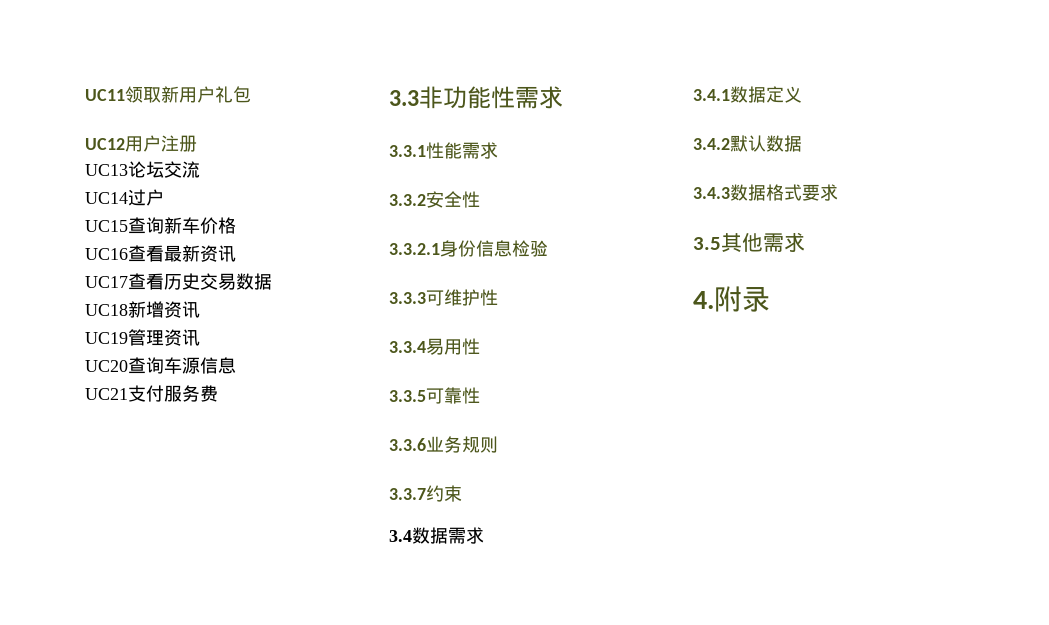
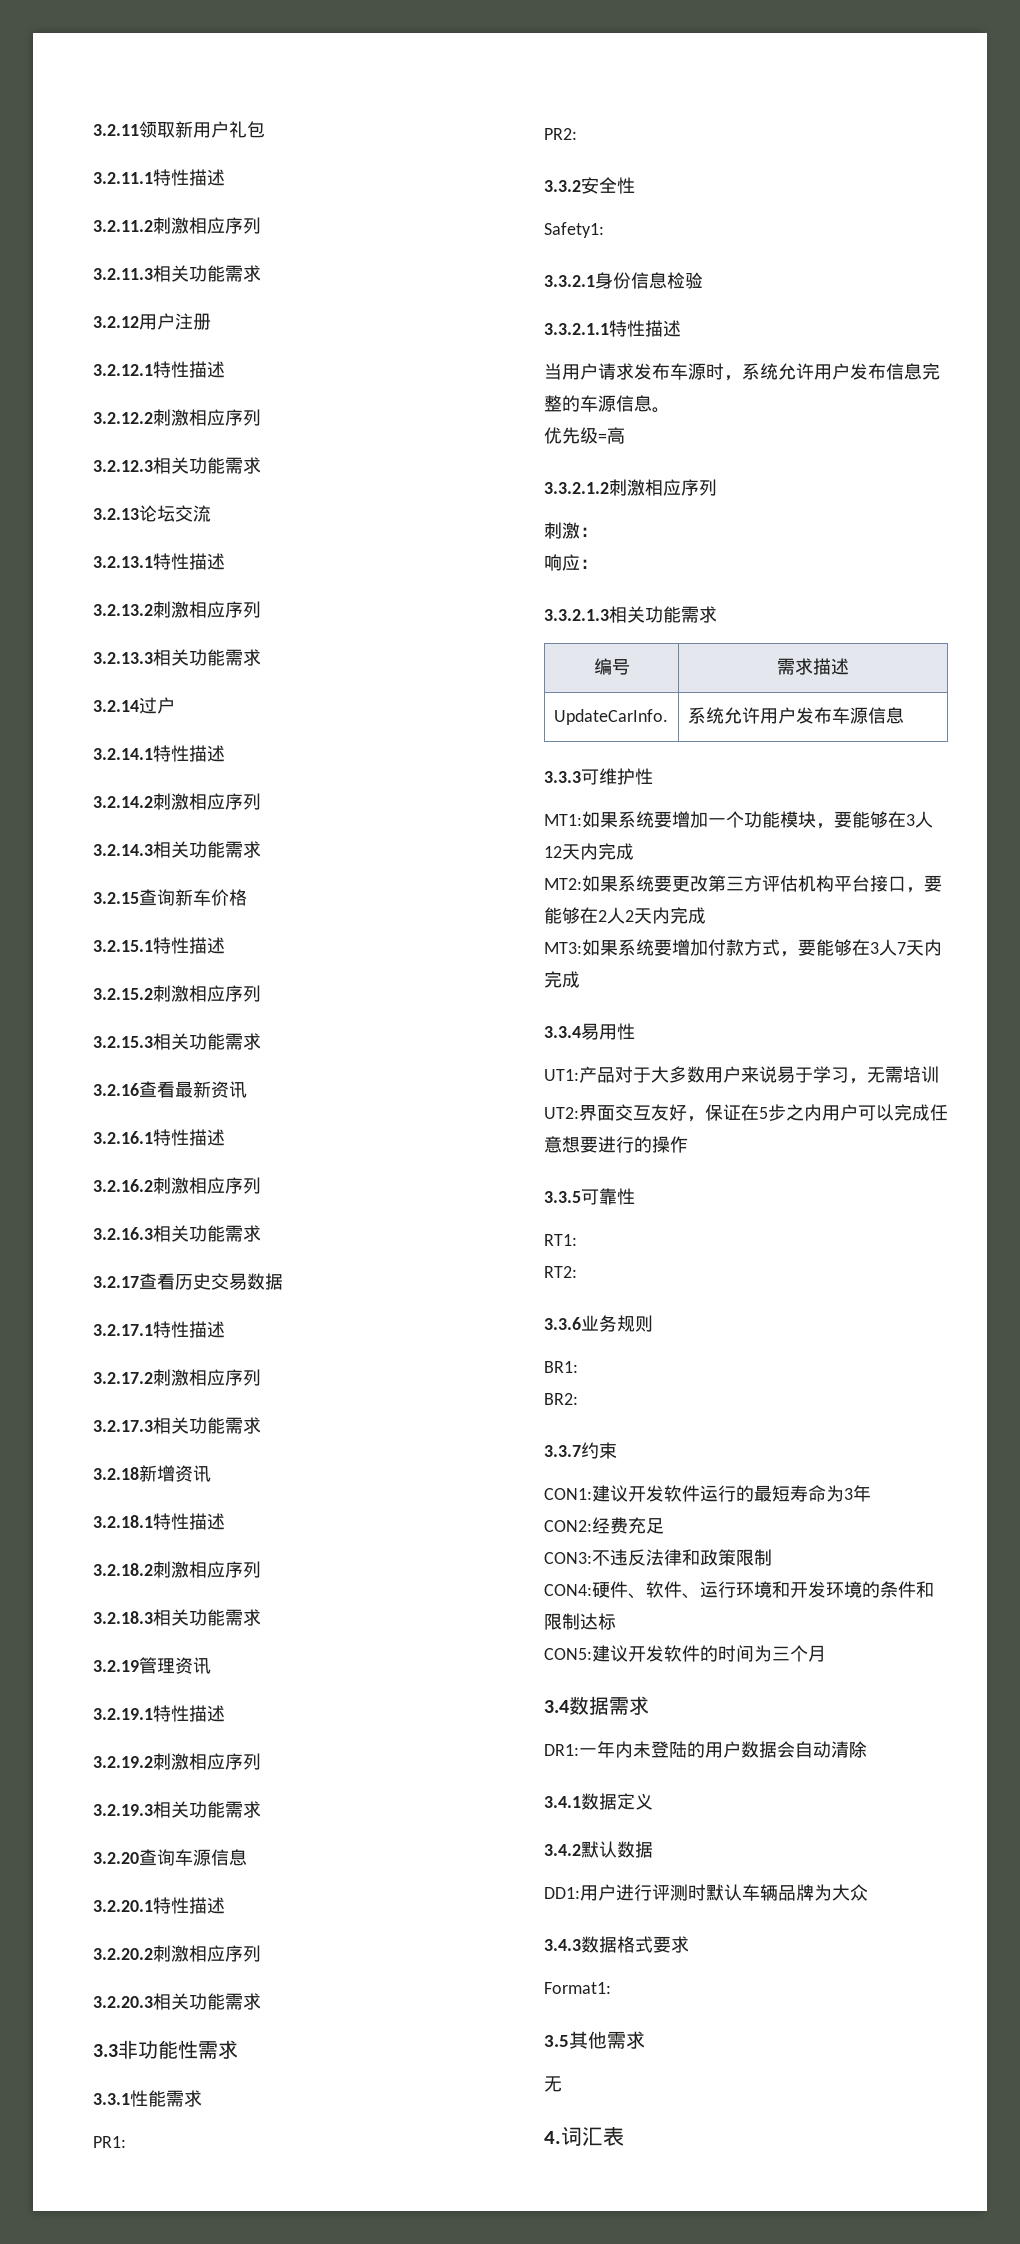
- UC11领取新用户礼包
+ 3.2.11领取新用户礼包
- UC12用户注册
- UC13论坛交流
- UC14过户
- UC15查询新车价格
- UC16查看最新资讯
- UC17查看历史交易数据
- UC18新增资讯
- UC19管理资讯
- UC20查询车源信息
- UC21支付服务费
+ 3.2.11.1特性描述
+ 3.2.11.2刺激相应序列
+ 3.2.11.3相关功能需求
+ 3.2.12用户注册
+ 3.2.12.1特性描述
+ 3.2.12.2刺激相应序列
+ 3.2.12.3相关功能需求
+ 3.2.13论坛交流
+ 3.2.13.1特性描述
+ 3.2.13.2刺激相应序列
+ 3.2.13.3相关功能需求
+ 3.2.14过户
+ 3.2.14.1特性描述
+ 3.2.14.2刺激相应序列
+ 3.2.14.3相关功能需求
+ 3.2.15查询新车价格
+ 3.2.15.1特性描述
+ 3.2.15.2刺激相应序列
+ 3.2.15.3相关功能需求
+ 3.2.16查看最新资讯
+ 3.2.16.1特性描述
+ 3.2.16.2刺激相应序列
+ 3.2.16.3相关功能需求
+ 3.2.17查看历史交易数据
+ 3.2.17.1特性描述
+ 3.2.17.2刺激相应序列
+ 3.2.17.3相关功能需求
+ 3.2.18新增资讯
+ 3.2.18.1特性描述
+ 3.2.18.2刺激相应序列
+ 3.2.18.3相关功能需求
+ 3.2.19管理资讯
+ 3.2.19.1特性描述
+ 3.2.19.2刺激相应序列
+ 3.2.19.3相关功能需求
+ 3.2.20查询车源信息
+ 3.2.20.1特性描述
+ 3.2.20.2刺激相应序列
+ 3.2.20.3相关功能需求
+ PR1:
+ PR2:
+ Safety1:
+ 3.3.2.1.1特性描述
+ 当用户请求发布车源时，系统允许用户发布信息完整的车源信息。
+ 优先级=高
+ 3.3.2.1.2刺激相应序列
+ 刺激：
+ 响应：
+ 3.3.2.1.3相关功能需求
+ 编号 | 需求描述
+ UpdateCarInfo. | 系统允许用户发布车源信息
  3.3.3可维护性
+ MT1:如果系统要增加一个功能模块，要能够在3人12天内完成
+ MT2:如果系统要更改第三方评估机构平台接口，要能够在2人2天内完成
+ MT3:如果系统要增加付款方式，要能够在3人7天内完成
  3.3.4易用性
+ UT1:产品对于大多数用户来说易于学习，无需培训
+ UT2:界面交互友好，保证在5步之内用户可以完成任意想要进行的操作
+ RT1:
+ RT2:
+ BR1:
+ BR2:
+ CON1:建议开发软件运行的最短寿命为3年
+ CON2:经费充足
+ CON3:不违反法律和政策限制
+ CON4:硬件、软件、运行环境和开发环境的条件和限制达标
+ CON5:建议开发软件的时间为三个月
  3.4数据需求
+ DR1:一年内未登陆的用户数据会自动清除
+ DD1:用户进行评测时默认车辆品牌为大众
+ Format1:
  3.5其他需求
+ 无
- 4.附录
+ 4.词汇表

